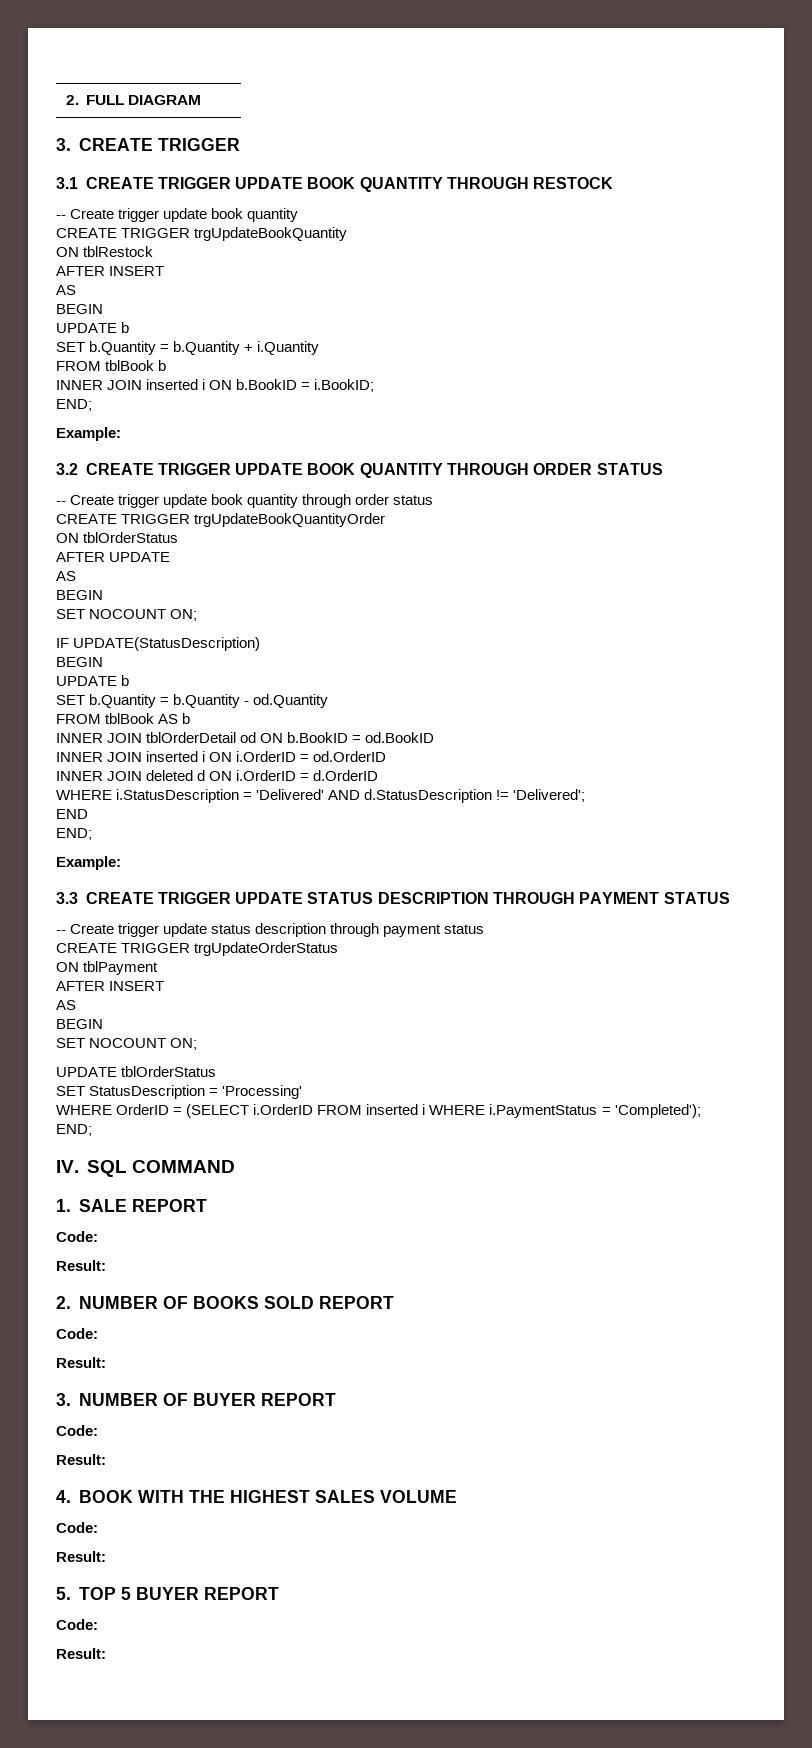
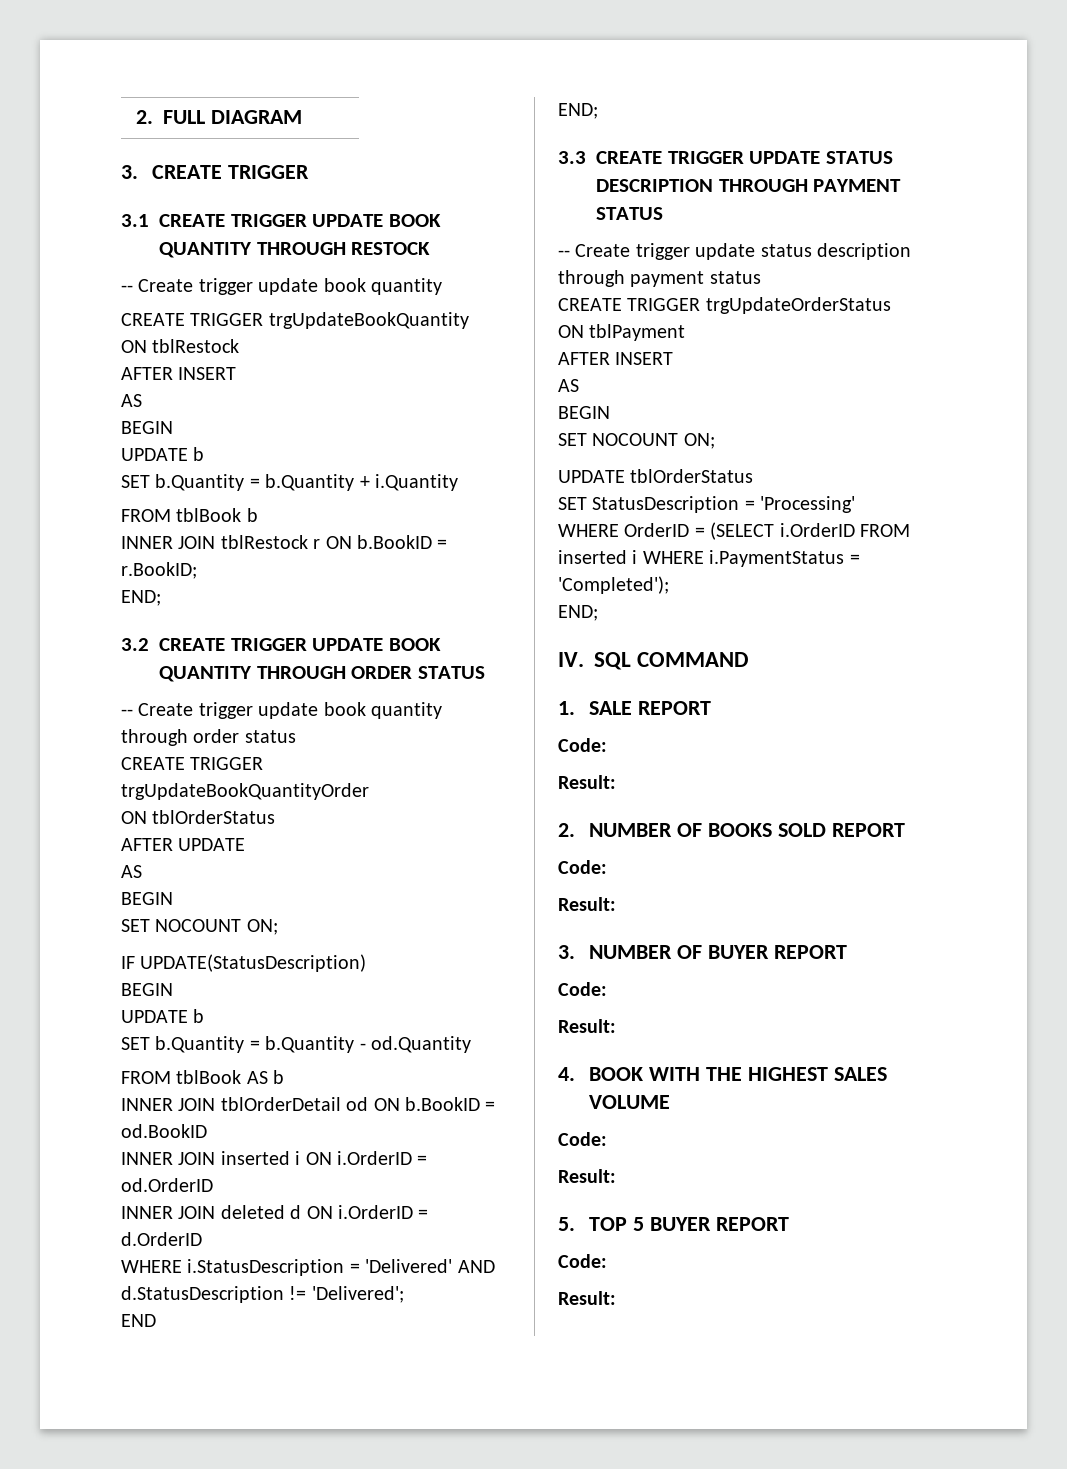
- INNER JOIN inserted i ON b.BookID = i.BookID;
+ INNER JOIN tblRestock r ON b.BookID = r.BookID;
  END;
- Example:
  END
  END;
- Example:

